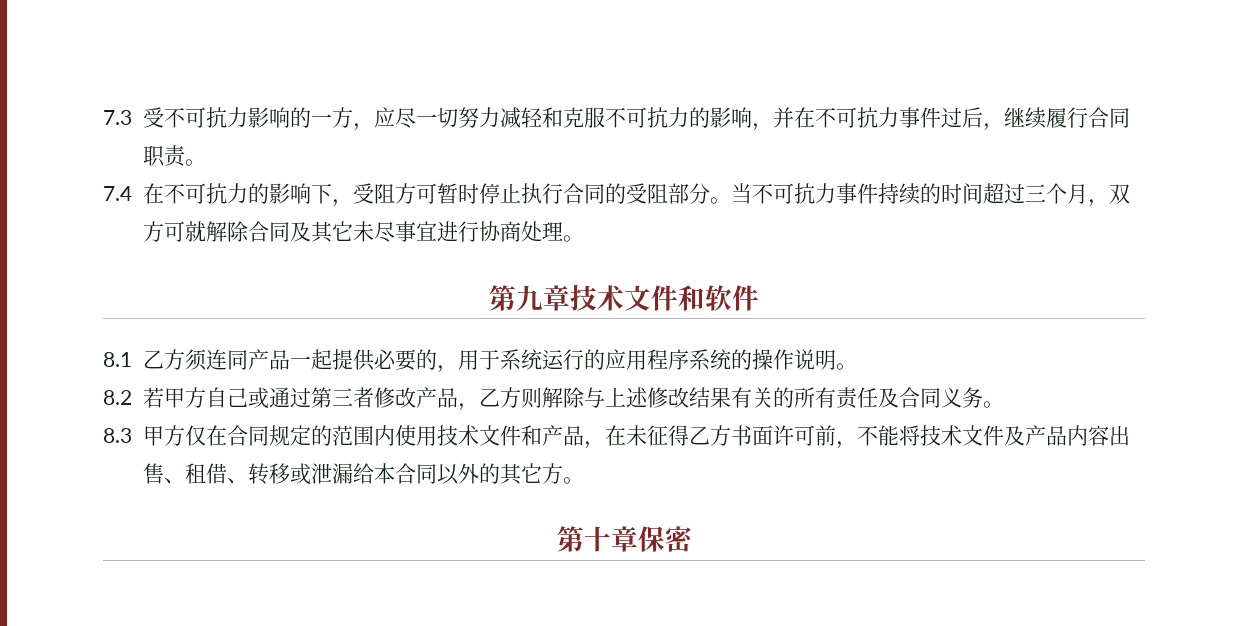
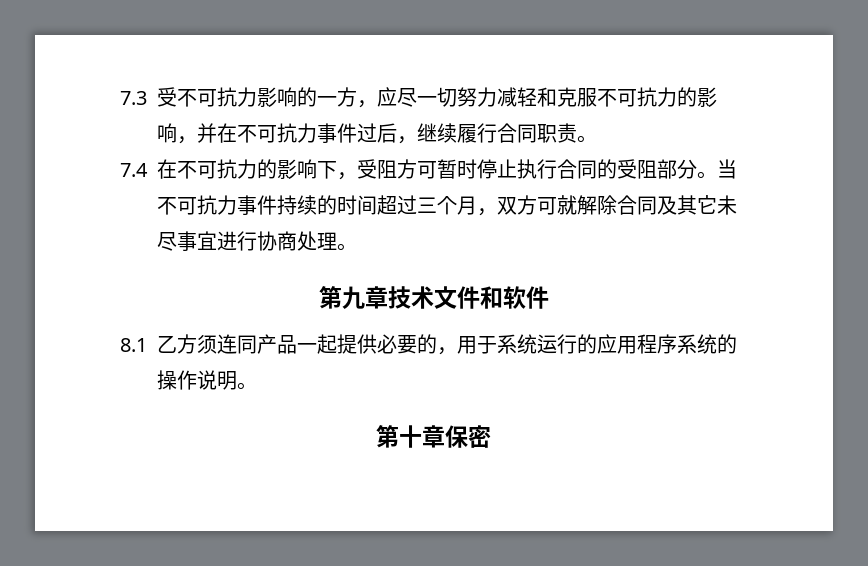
- 8.2若甲方自己或通过第三者修改产品，乙方则解除与上述修改结果有关的所有责任及合同义务。
- 8.3甲方仅在合同规定的范围内使用技术文件和产品，在未征得乙方书面许可前，不能将技术文件及产品内容出售、租借、转移或泄漏给本合同以外的其它方。

